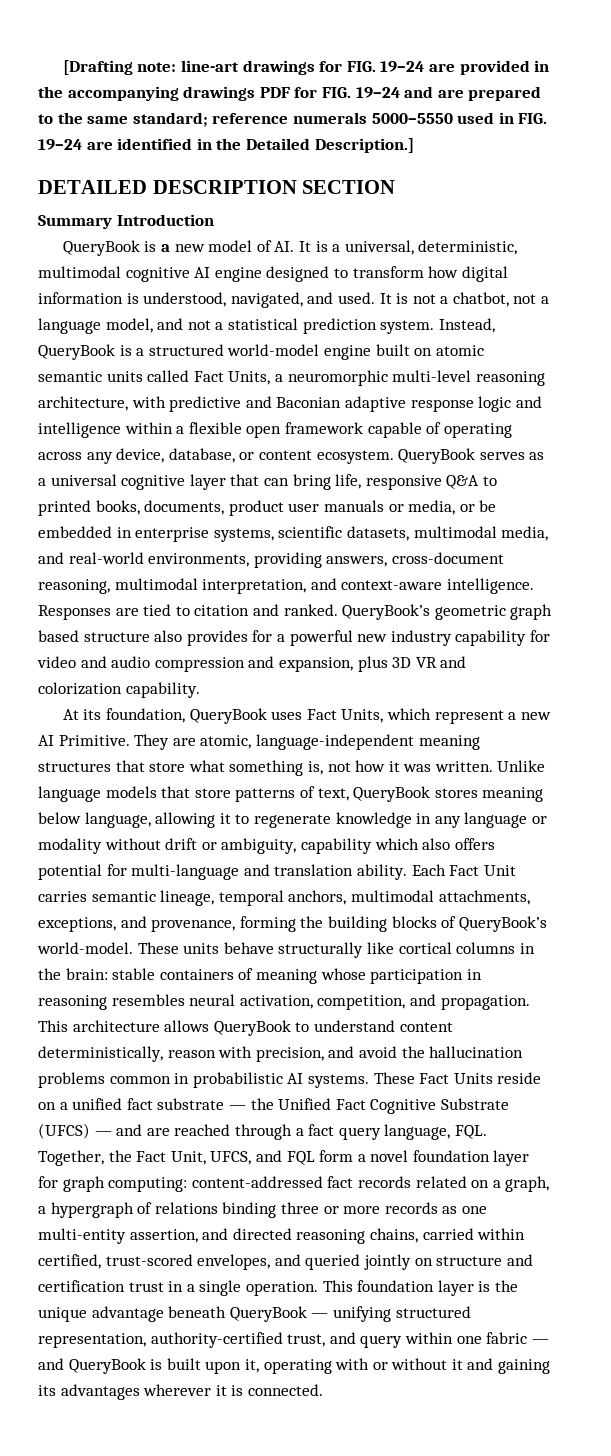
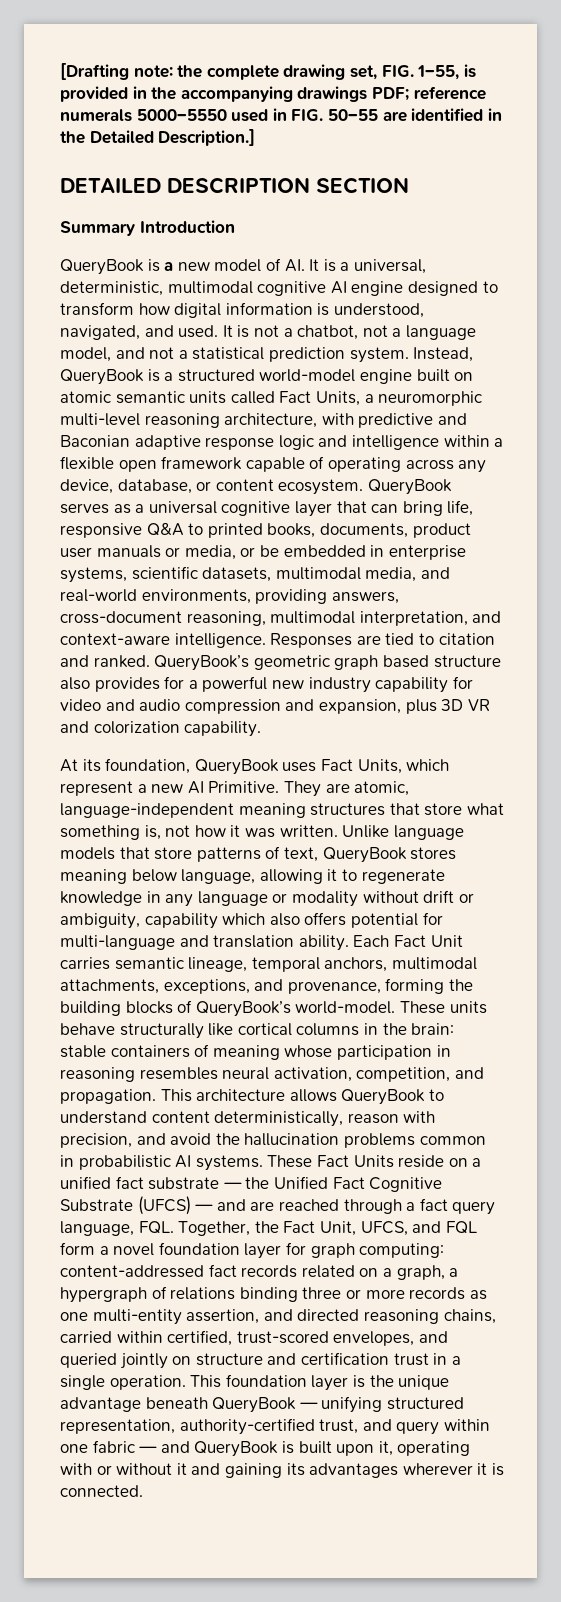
- [Drafting note: line-art drawings for FIG. 19–24 are provided in the accompanying drawings PDF for FIG. 19–24 and are prepared to the same standard; reference numerals 5000–5550 used in FIG. 19–24 are identified in the Detailed Description.]
+ [Drafting note: the complete drawing set, FIG. 1–55, is provided in the accompanying drawings PDF; reference numerals 5000–5550 used in FIG. 50–55 are identified in the Detailed Description.]

